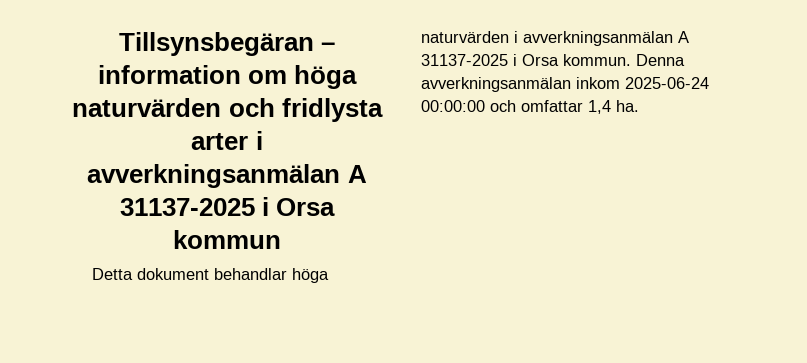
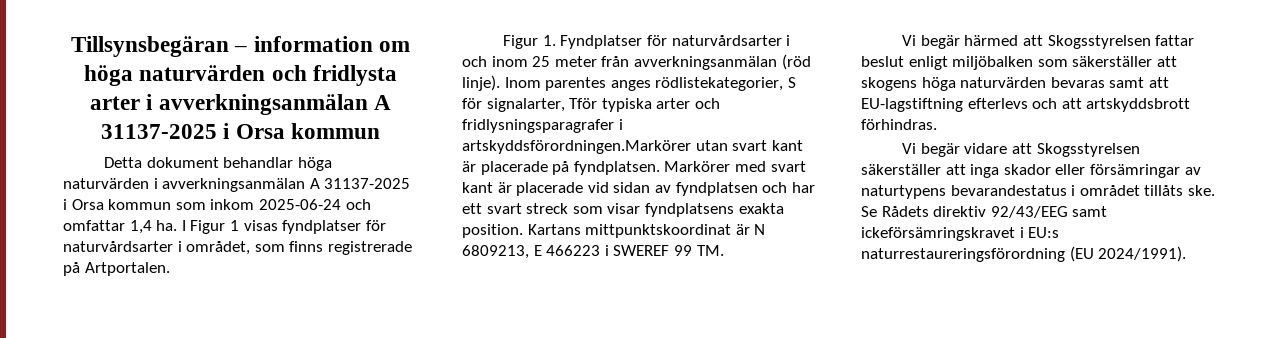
- Detta dokument behandlar höga naturvärden i avverkningsanmälan A 31137-2025 i Orsa kommun. Denna avverkningsanmälan inkom 2025-06-24 00:00:00 och omfattar 1,4 ha.
+ Detta dokument behandlar höga naturvärden i avverkningsanmälan A 31137-2025 i Orsa kommun som inkom 2025-06-24 och omfattar 1,4 ha.
+ I Figur 1 visas fyndplatser för naturvårdsarter i området, som finns registrerade på Artportalen.
+ Figur 1. Fyndplatser för naturvårdsarter i och inom 25 meter från avverkningsanmälan (röd linje). Inom parentes anges rödlistekategorier, S för signalarter, Tför typiska arter och fridlysningsparagrafer i artskyddsförordningen.Markörer utan svart kant är placerade på fyndplatsen. Markörer med svart kant är placerade vid sidan av fyndplatsen och har ett svart streck som visar fyndplatsens exakta position. Kartans mittpunktskoordinat är N 6809213, E 466223 i SWEREF 99 TM.
+ Vi begär härmed att Skogsstyrelsen fattar beslut enligt miljöbalken som säkerställer att skogens höga naturvärden bevaras samt att EU-lagstiftning efterlevs och att artskyddsbrott förhindras.
+ Vi begär vidare att Skogsstyrelsen säkerställer att inga skador eller försämringar av naturtypens bevarandestatus i området tillåts ske. Se Rådets direktiv 92/43/EEG samt ickeförsämringskravet i EU:s naturrestaureringsförordning (EU 2024/1991).

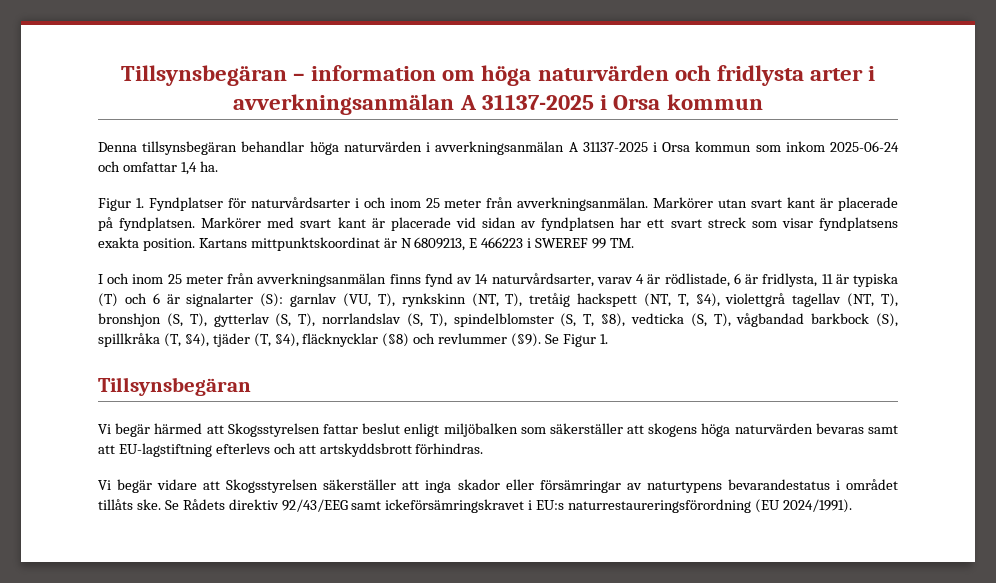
- Detta dokument behandlar höga naturvärden i avverkningsanmälan A 31137-2025 i Orsa kommun som inkom 2025-06-24 och omfattar 1,4 ha. I Figur 1 visas fyndplatser för naturvårdsarter i området, som finns registrerade på Artportalen.
+ Denna tillsynsbegäran behandlar höga naturvärden i avverkningsanmälan A 31137-2025 i Orsa kommun som inkom 2025-06-24 och omfattar 1,4 ha.
- Figur 1. Fyndplatser för naturvårdsarter i och inom 25 meter från avverkningsanmälan (röd linje). Inom parentes anges rödlistekategorier, S för signalarter, Tför typiska arter och fridlysningsparagrafer i artskyddsförordningen.Markörer utan svart kant är placerade på fyndplatsen.
+ Figur 1. Fyndplatser för naturvårdsarter i och inom 25 meter från avverkningsanmälan. Markörer utan svart kant är placerade på fyndplatsen.
- Markörer med svart kant är placerade vid sidan av fyndplatsen och har ett svart streck som visar fyndplatsens exakta position.
+ Markörer med svart kant är placerade vid sidan av fyndplatsen har ett svart streck som visar fyndplatsens exakta position.
+ I och inom 25 meter från avverkningsanmälan finns fynd av 14 naturvårdsarter, varav 4 är rödlistade, 6 är fridlysta, 11 är typiska (T) och 6 är signalarter (S): garnlav (VU, T), rynkskinn (NT, T), tretåig hackspett (NT, T, §4), violettgrå tagellav (NT, T), bronshjon (S, T), gytterlav (S, T), norrlandslav (S, T), spindelblomster (S, T, §8), vedticka (S, T), vågbandad barkbock (S), spillkråka (T, §4), tjäder (T, §4), fläcknycklar (§8) och revlummer (§9). Se Figur 1.
+ Tillsynsbegäran

